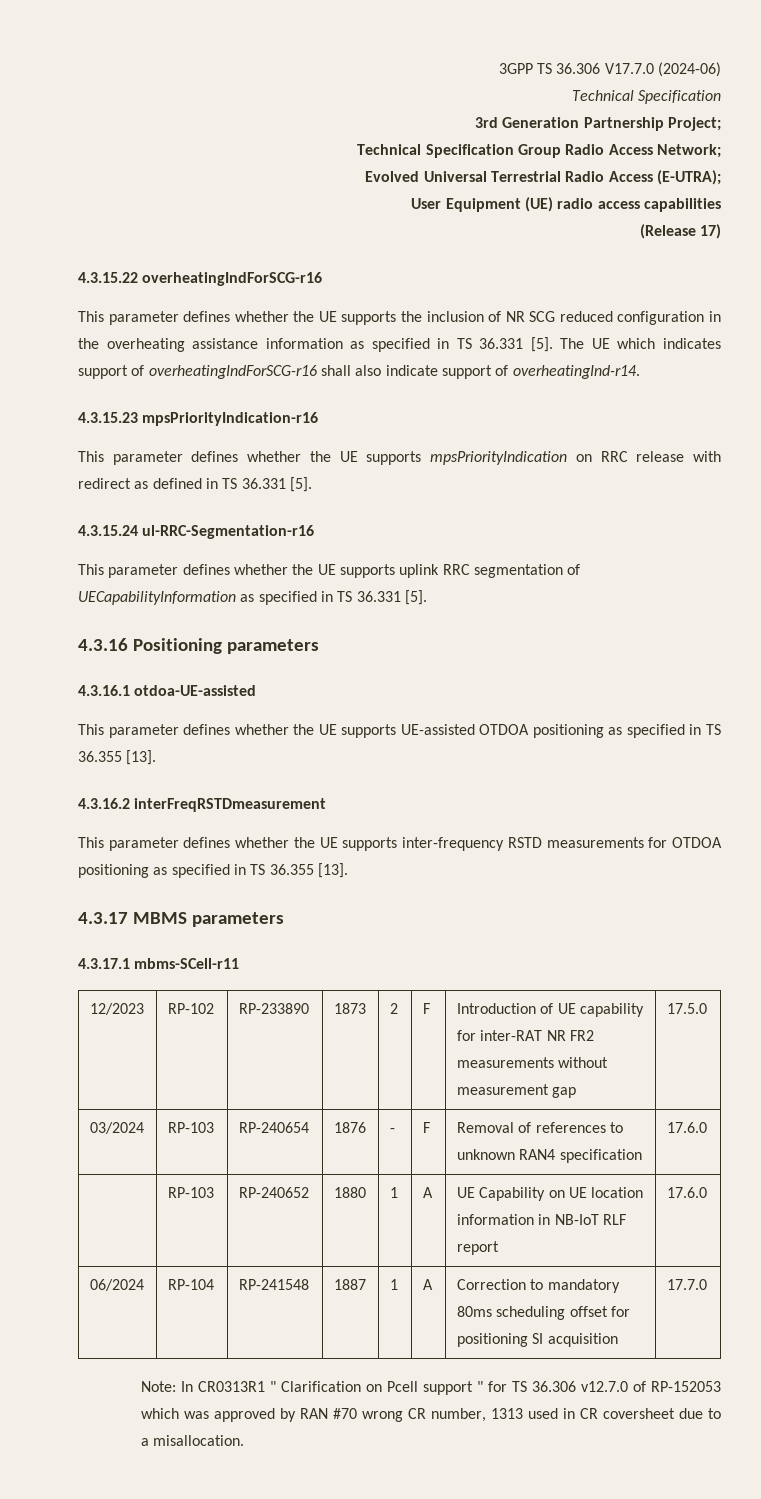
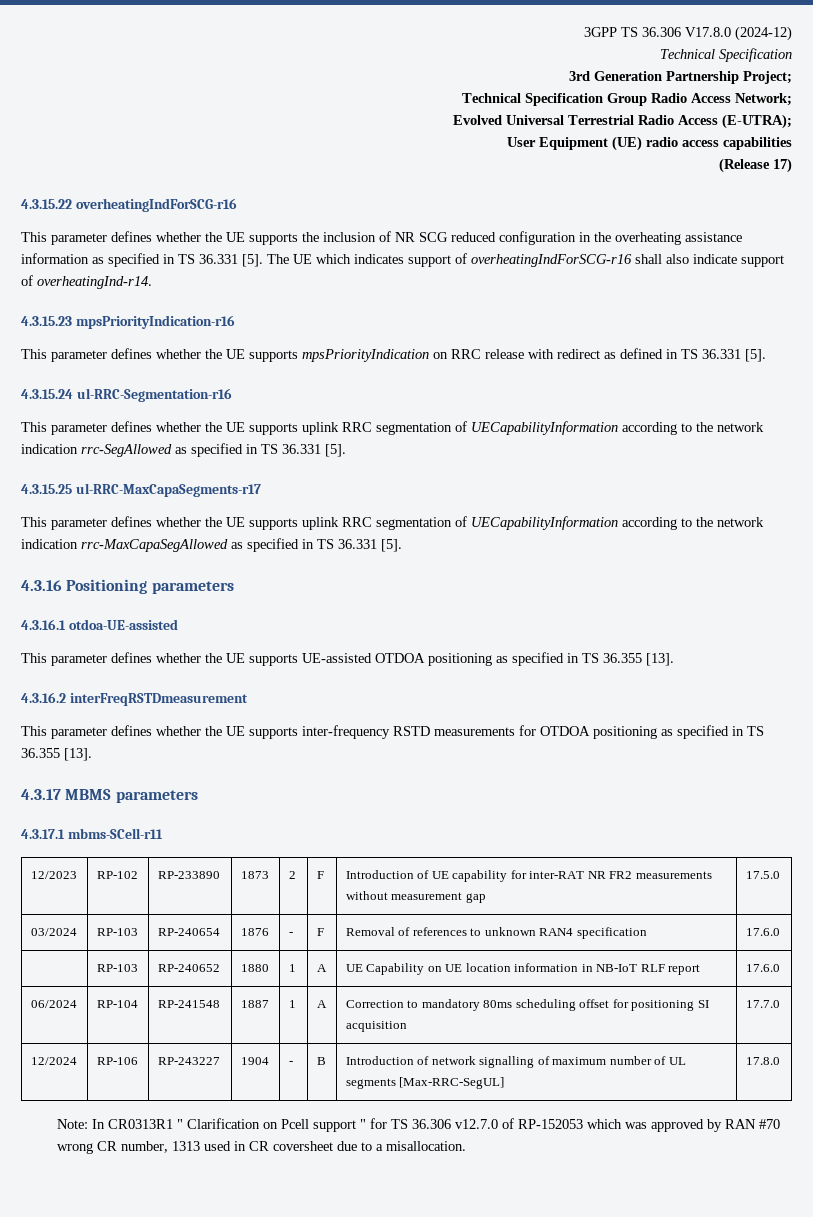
- 3GPP TS 36.306 V17.7.0 (2024-06)
+ 3GPP TS 36.306 V17.8.0 (2024-12)
- This parameter defines whether the UE supports uplink RRC segmentation of UECapabilityInformation as specified in TS 36.331 [5].
+ This parameter defines whether the UE supports uplink RRC segmentation of UECapabilityInformation according to the network indication rrc-SegAllowed as specified in TS 36.331 [5].
+ 4.3.15.25 ul-RRC-MaxCapaSegments-r17
+ This parameter defines whether the UE supports uplink RRC segmentation of UECapabilityInformation according to the network indication rrc-MaxCapaSegAllowed as specified in TS 36.331 [5].
+ 12/2024 | RP-106 | RP-243227 | 1904 | - | B | Introduction of network signalling of maximum number of UL segments [Max-RRC-SegUL] | 17.8.0

